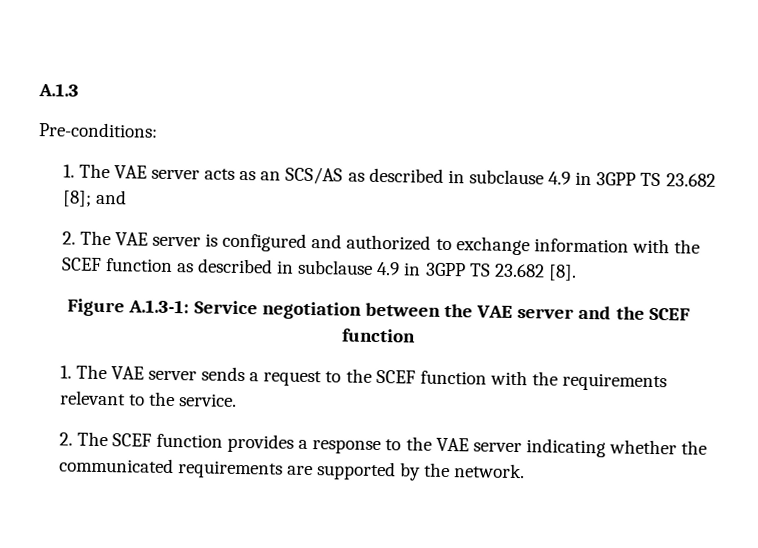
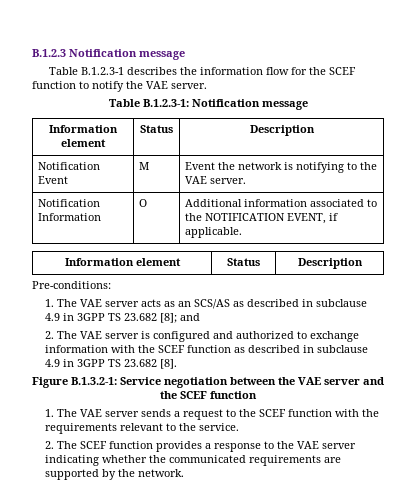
- A.1.3
+ B.1.2.3 Notification message
+ Table B.1.2.3-1 describes the information flow for the SCEF function to notify the VAE server.
+ Table B.1.2.3-1: Notification message
+ Information element | Status | Description
+ Notification Event | M | Event the network is notifying to the VAE server.
+ Notification Information | O | Additional information associated to the NOTIFICATION EVENT, if applicable.
+ Information element | Status | Description
- Figure A.1.3-1: Service negotiation between the VAE server and the SCEF function
+ Figure B.1.3.2-1: Service negotiation between the VAE server and the SCEF function

